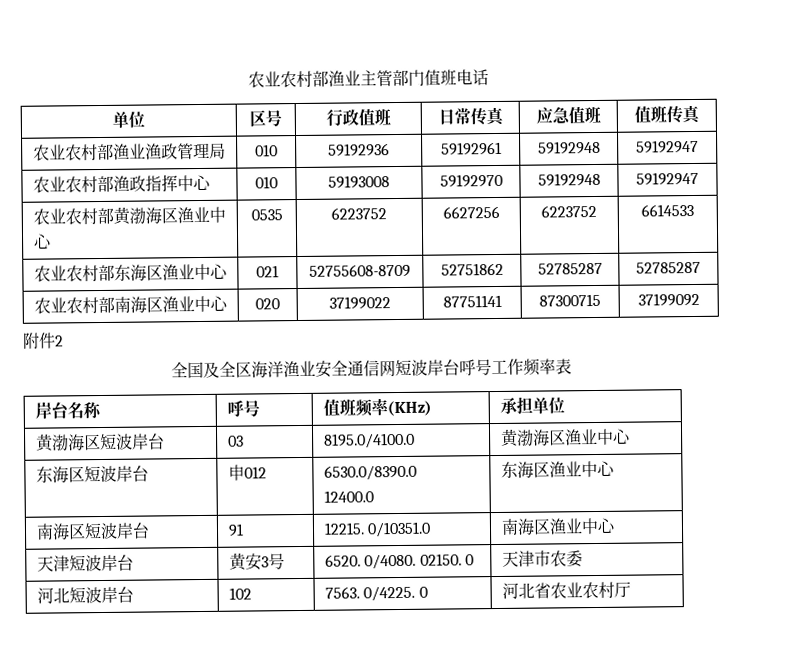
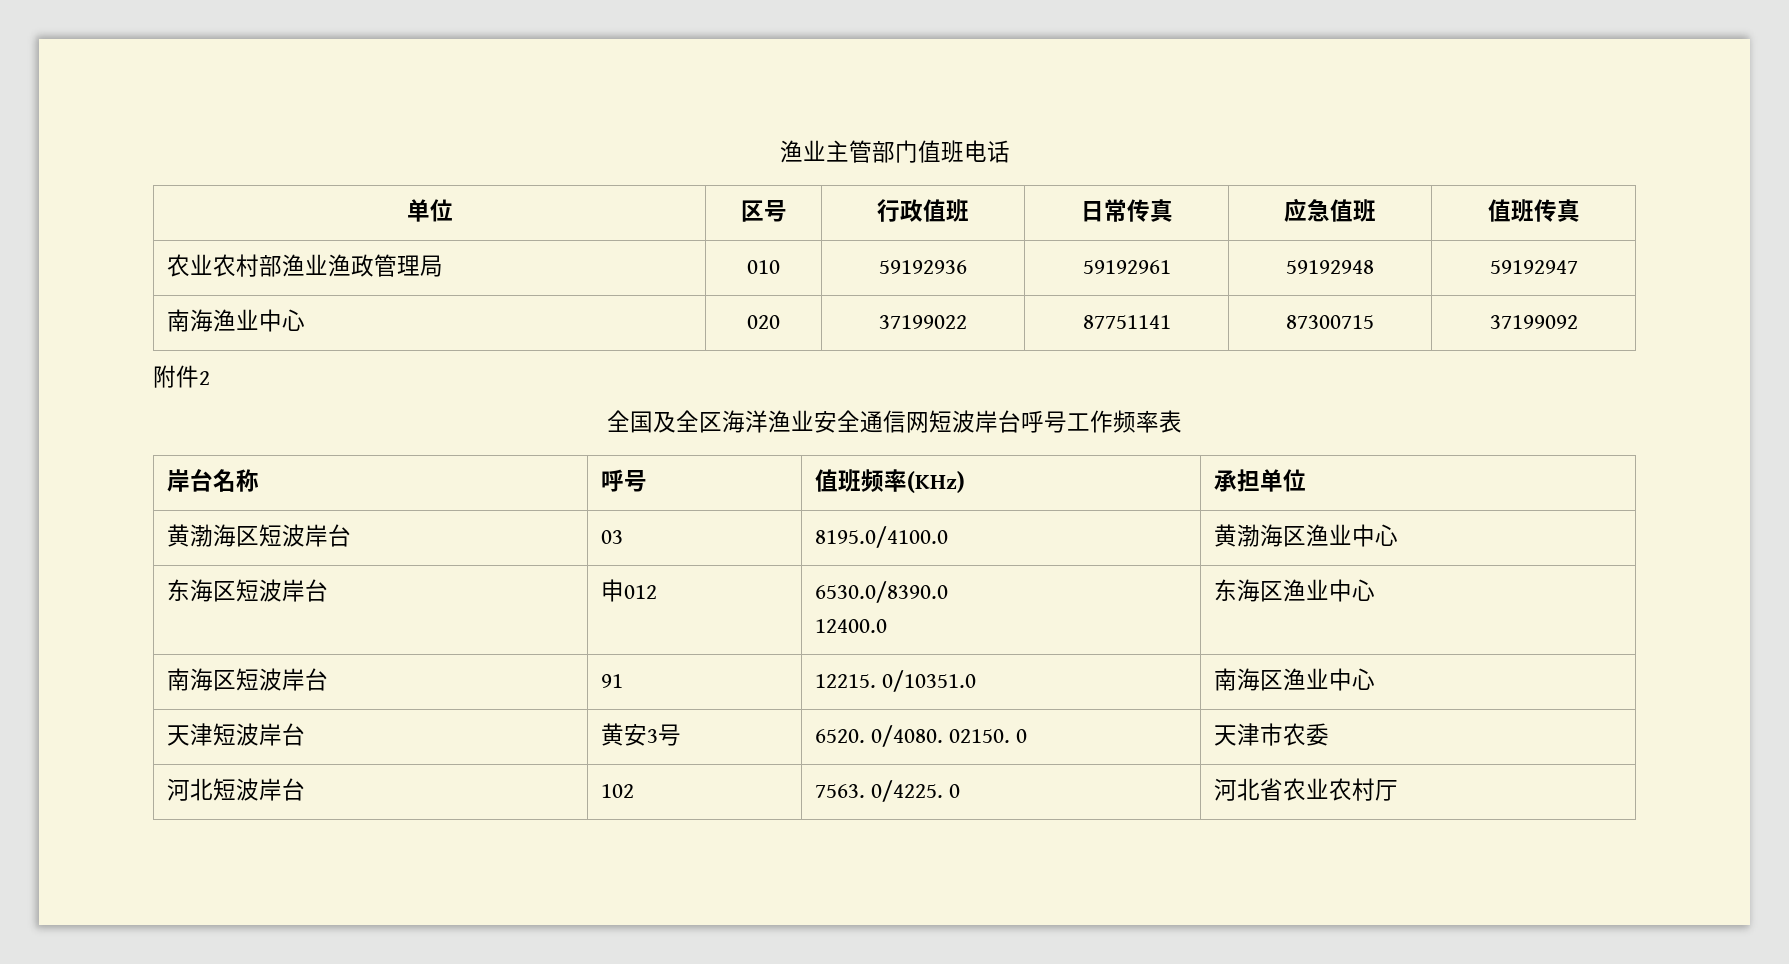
- 农业农村部渔业主管部门值班电话
+ 渔业主管部门值班电话
- 农业农村部渔政指挥中心 | 010 | 59193008 | 59192970 | 59192948 | 59192947
- 农业农村部黄渤海区渔业中心 | 0535 | 6223752 | 6627256 | 6223752 | 6614533
- 农业农村部东海区渔业中心 | 021 | 52755608-8709 | 52751862 | 52785287 | 52785287
- 农业农村部南海区渔业中心 | 020 | 37199022 | 87751141 | 87300715 | 37199092
+ 南海渔业中心 | 020 | 37199022 | 87751141 | 87300715 | 37199092

